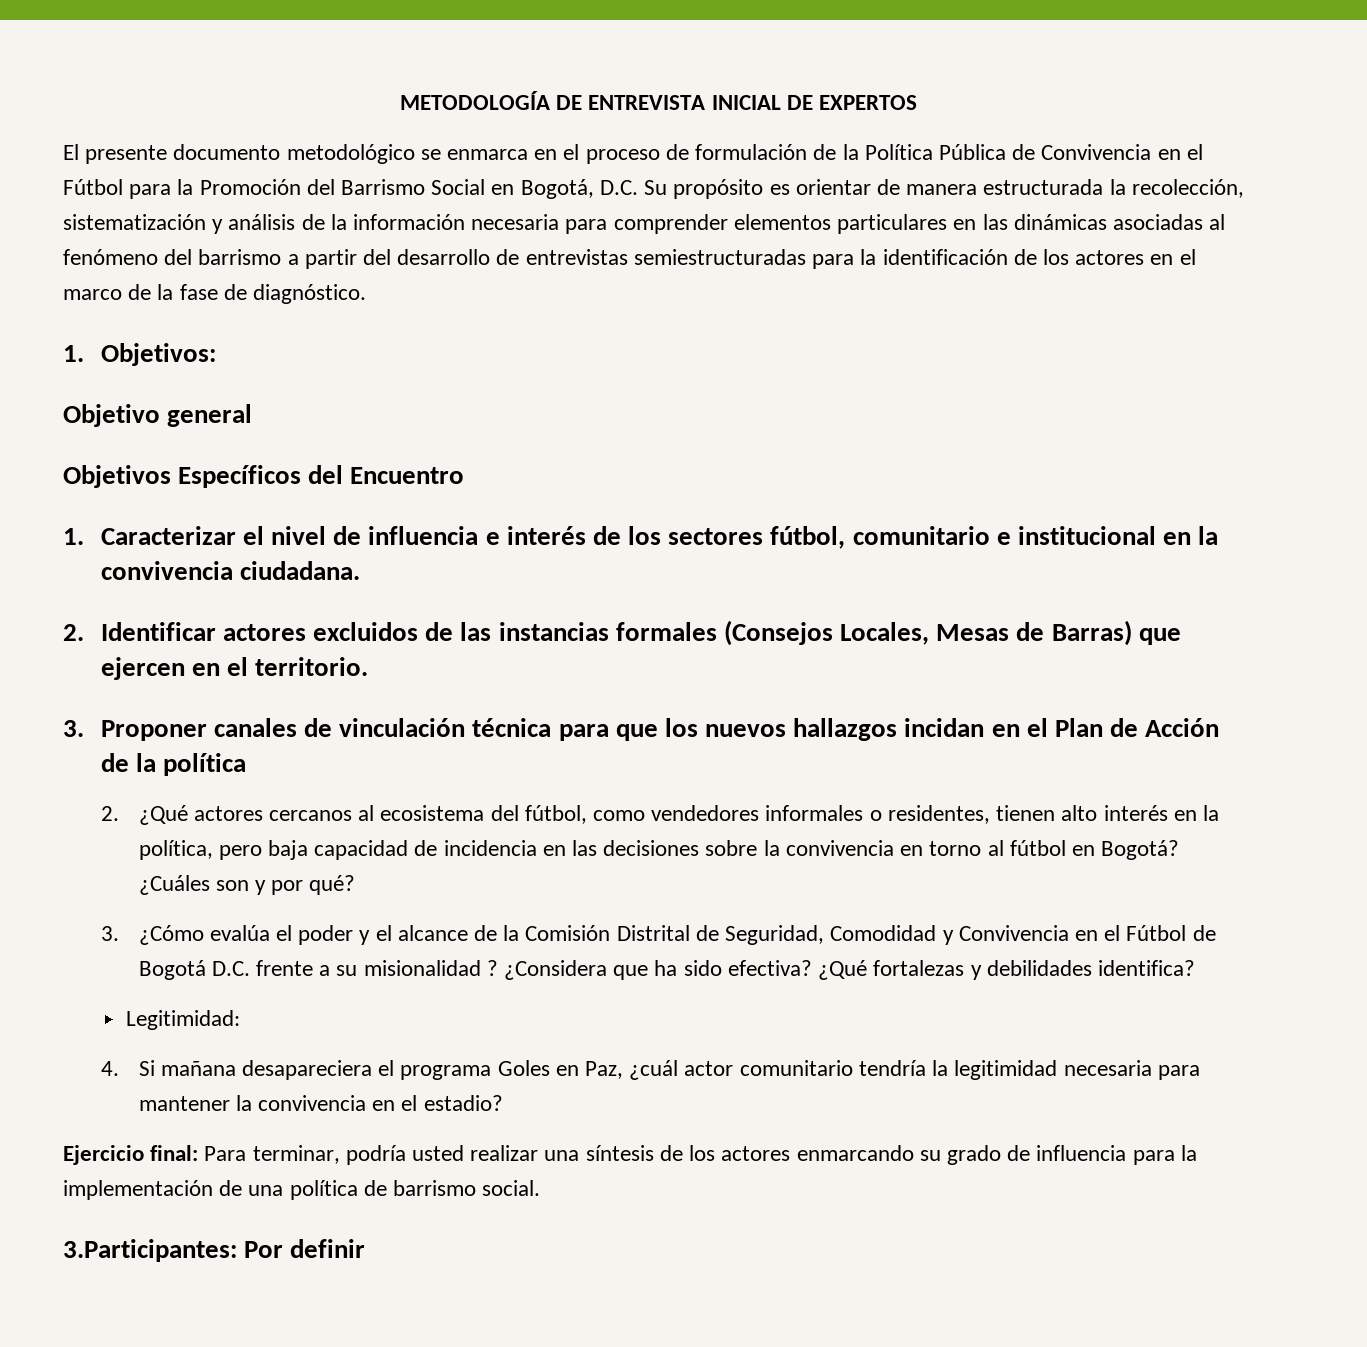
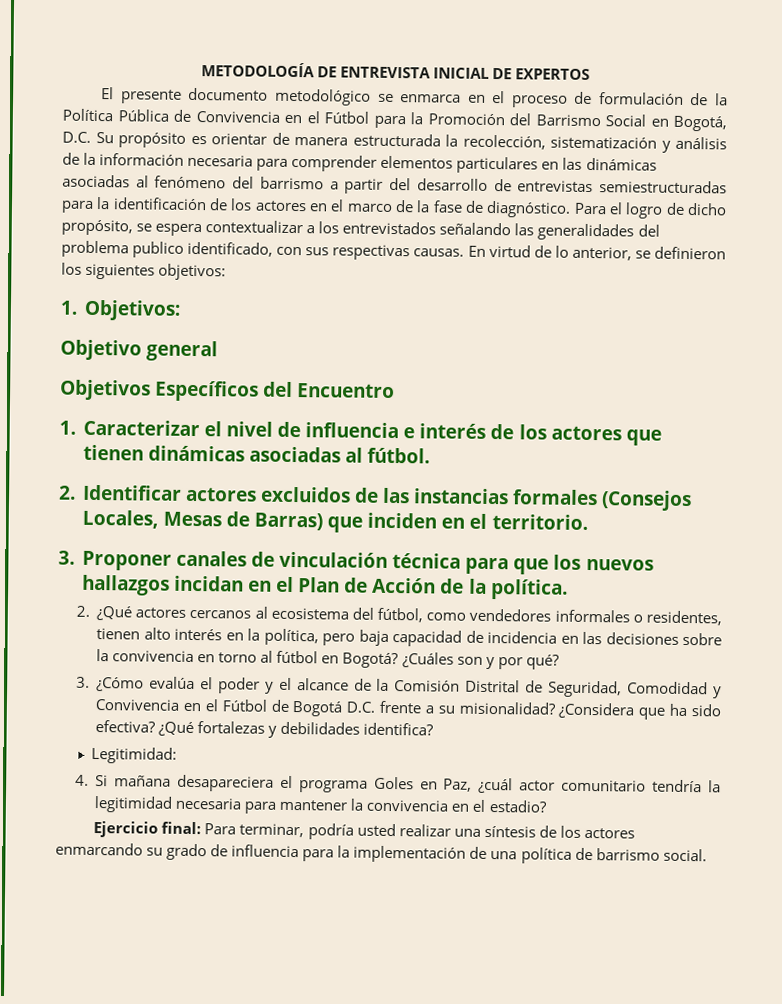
+ Para el logro de dicho propósito, se espera contextualizar a los entrevistados señalando las generalidades del problema publico identificado, con sus respectivas causas. En virtud de lo anterior, se definieron los siguientes objetivos:
- 1. Caracterizar el nivel de influencia e interés de los sectores fútbol, comunitario e institucional en la convivencia ciudadana.
+ 1. Caracterizar el nivel de influencia e interés de los actores que tienen dinámicas asociadas al fútbol.
- 2. Identificar actores excluidos de las instancias formales (Consejos Locales, Mesas de Barras) que ejercen en el territorio.
+ 2. Identificar actores excluidos de las instancias formales (Consejos Locales, Mesas de Barras) que inciden en el territorio.
- 3. Proponer canales de vinculación técnica para que los nuevos hallazgos incidan en el Plan de Acción de la política
+ 3. Proponer canales de vinculación técnica para que los nuevos hallazgos incidan en el Plan de Acción de la política.
- 3. ¿Cómo evalúa el poder y el alcance de la Comisión Distrital de Seguridad, Comodidad y Convivencia en el Fútbol de Bogotá D.C. frente a su misionalidad ?
+ 3. ¿Cómo evalúa el poder y el alcance de la Comisión Distrital de Seguridad, Comodidad y Convivencia en el Fútbol de Bogotá D.C. frente a su misionalidad?
- 3.Participantes: Por definir

